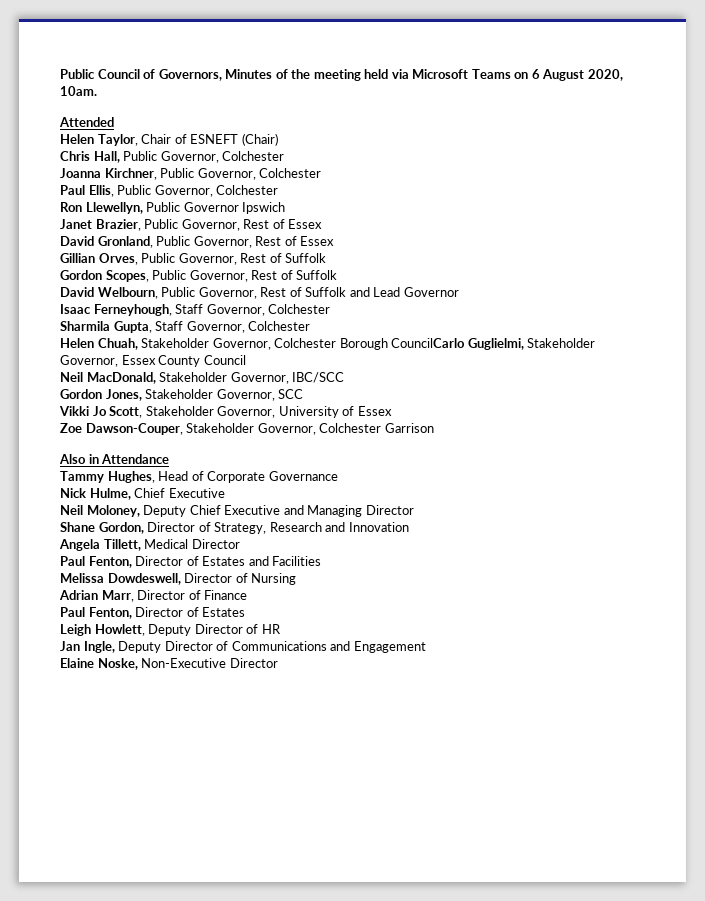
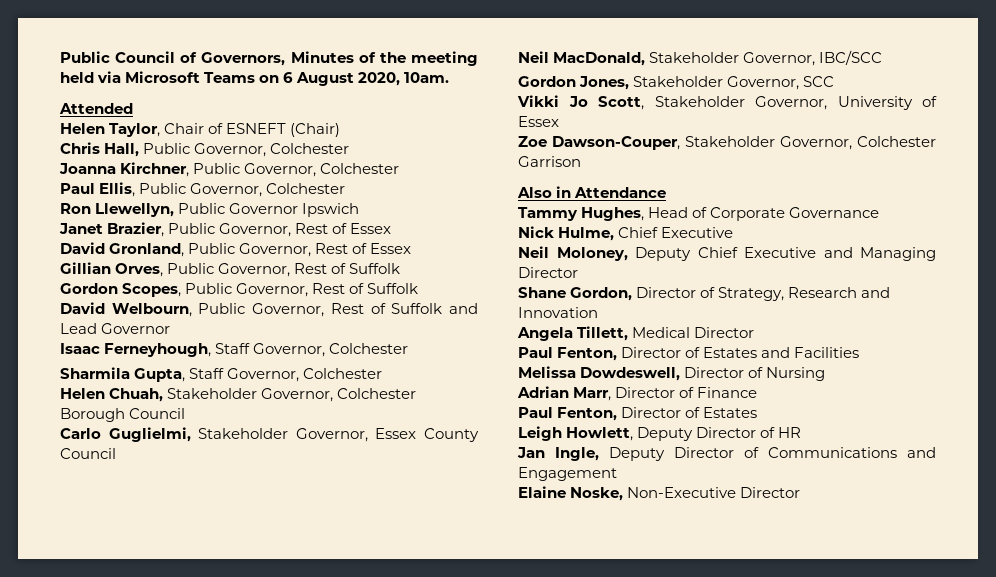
- Helen Chuah, Stakeholder Governor, Colchester Borough CouncilCarlo Guglielmi, Stakeholder Governor, Essex County Council
+ Helen Chuah, Stakeholder Governor, Colchester Borough Council
+ Carlo Guglielmi, Stakeholder Governor, Essex County Council

